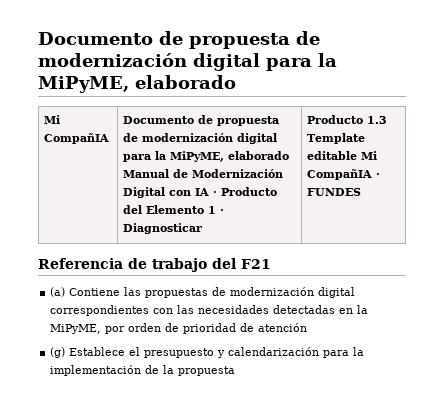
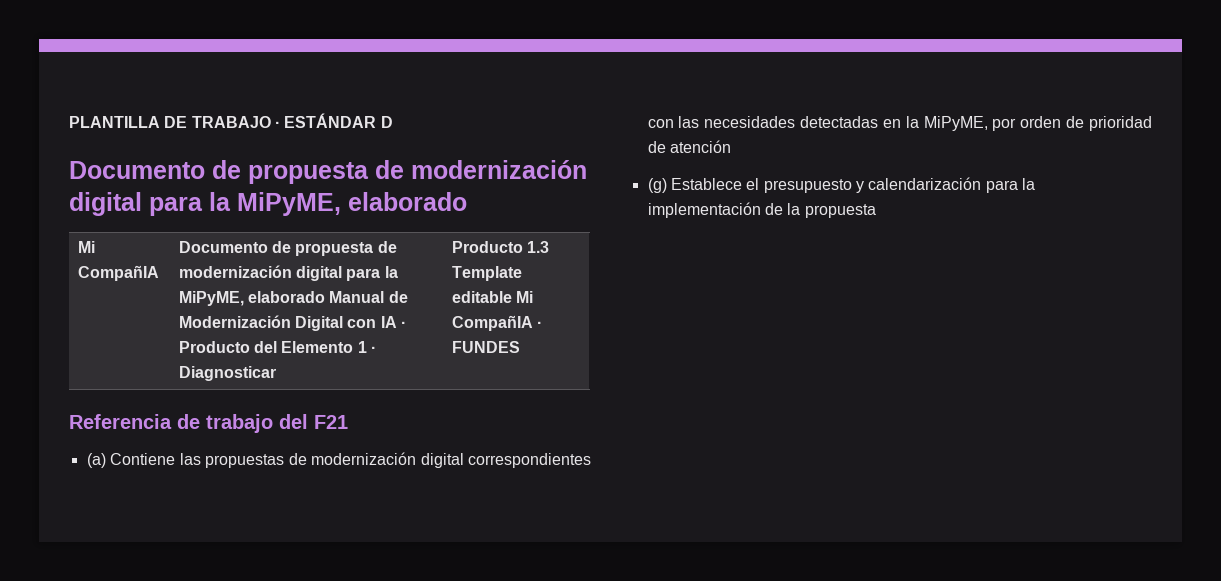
+ PLANTILLA DE TRABAJO · ESTÁNDAR D

